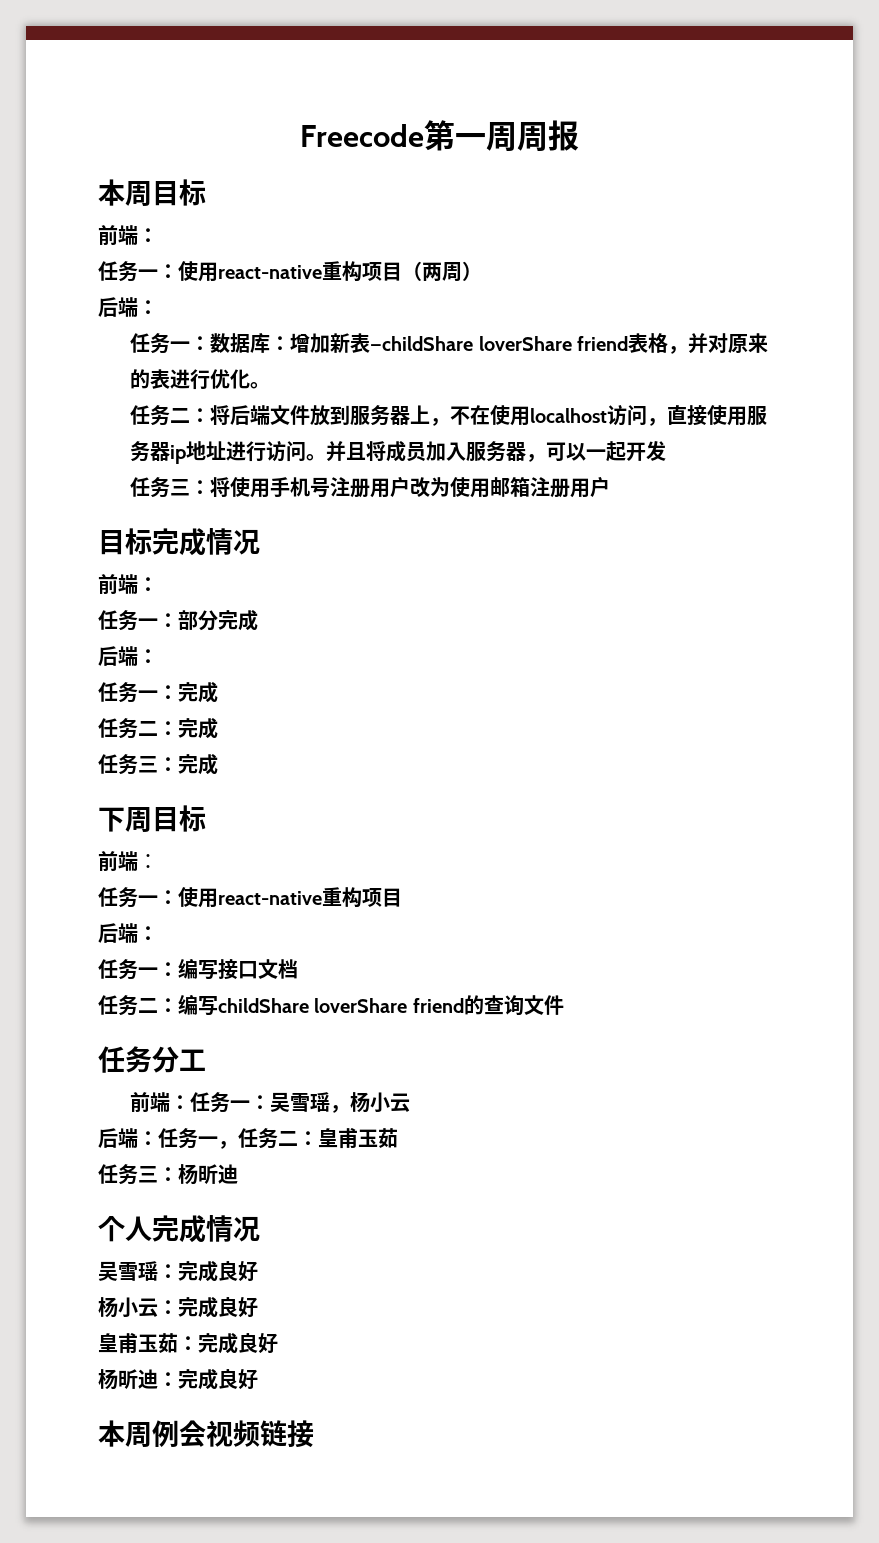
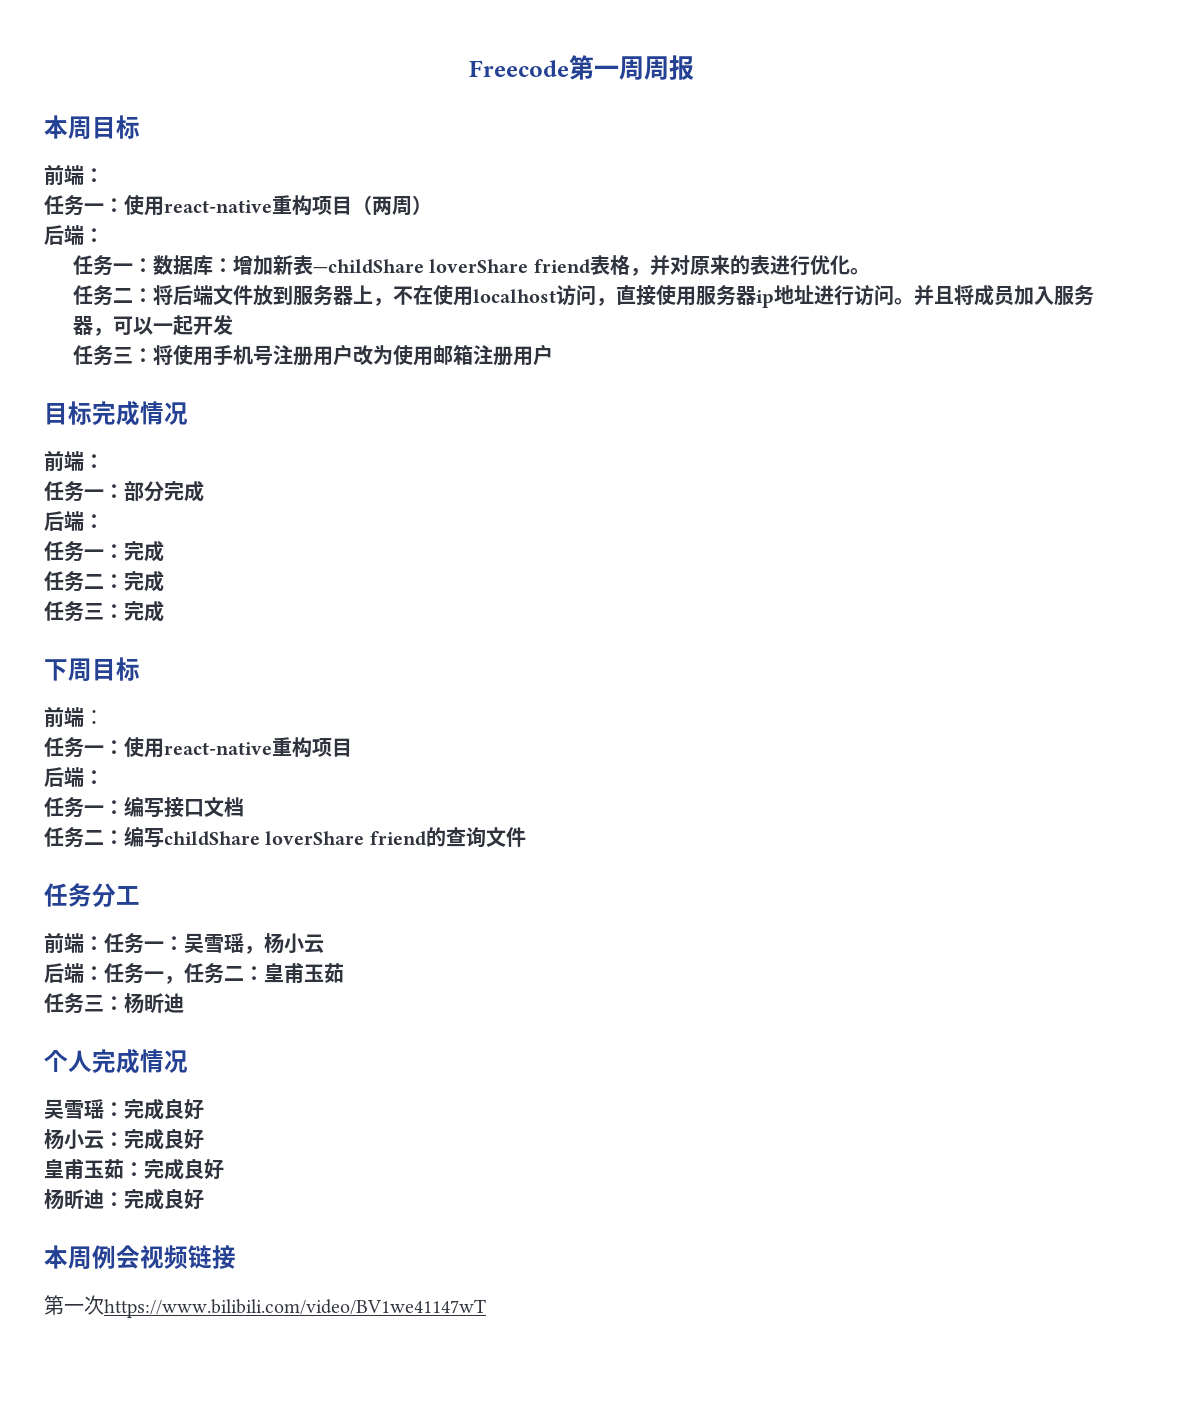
+ 第一次https://www.bilibili.com/video/BV1we41147wT

